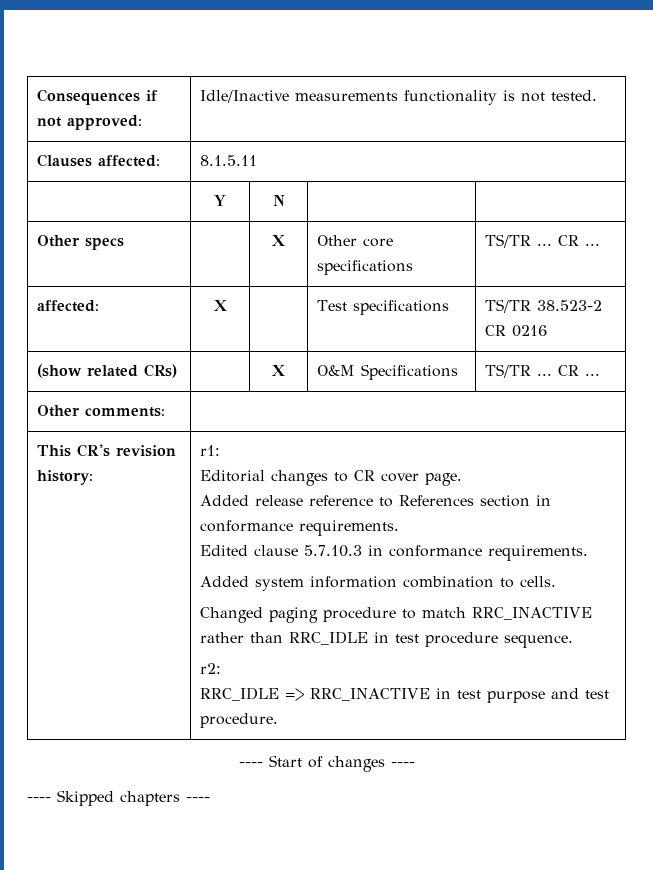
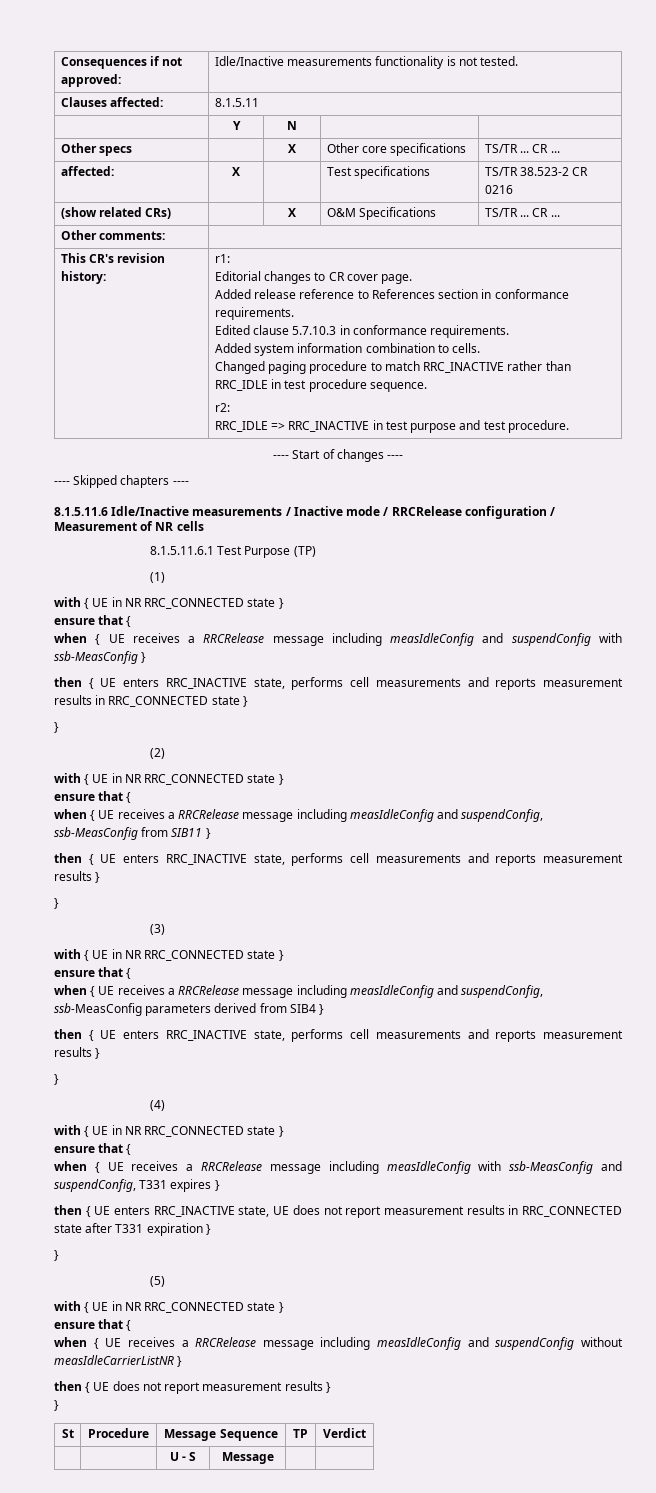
+ 8.1.5.11.6 Idle/Inactive measurements / Inactive mode / RRCRelease configuration / Measurement of NR cells
+ 8.1.5.11.6.1 Test Purpose (TP)
+ (1)
+ with { UE in NR RRC_CONNECTED state }
+ ensure that {
+ when { UE receives a RRCRelease message including measIdleConfig and suspendConfig with ssb-MeasConfig }
+ then { UE enters RRC_INACTIVE state, performs cell measurements and reports measurement results in RRC_CONNECTED state }
+ }
+ (2)
+ with { UE in NR RRC_CONNECTED state }
+ ensure that {
+ when { UE receives a RRCRelease message including measIdleConfig and suspendConfig, ssb-MeasConfig from SIB11 }
+ then { UE enters RRC_INACTIVE state, performs cell measurements and reports measurement results }
+ }
+ (3)
+ with { UE in NR RRC_CONNECTED state }
+ ensure that {
+ when { UE receives a RRCRelease message including measIdleConfig and suspendConfig, ssb-MeasConfig parameters derived from SIB4 }
+ then { UE enters RRC_INACTIVE state, performs cell measurements and reports measurement results }
+ }
+ (4)
+ with { UE in NR RRC_CONNECTED state }
+ ensure that {
+ when { UE receives a RRCRelease message including measIdleConfig with ssb-MeasConfig and suspendConfig, T331 expires }
+ then { UE enters RRC_INACTIVE state, UE does not report measurement results in RRC_CONNECTED state after T331 expiration }
+ }
+ (5)
+ with { UE in NR RRC_CONNECTED state }
+ ensure that {
+ when { UE receives a RRCRelease message including measIdleConfig and suspendConfig without measIdleCarrierListNR }
+ then { UE does not report measurement results }
+ }
+ St | Procedure | Message Sequence | TP | Verdict
+ | | U - S | Message | |

